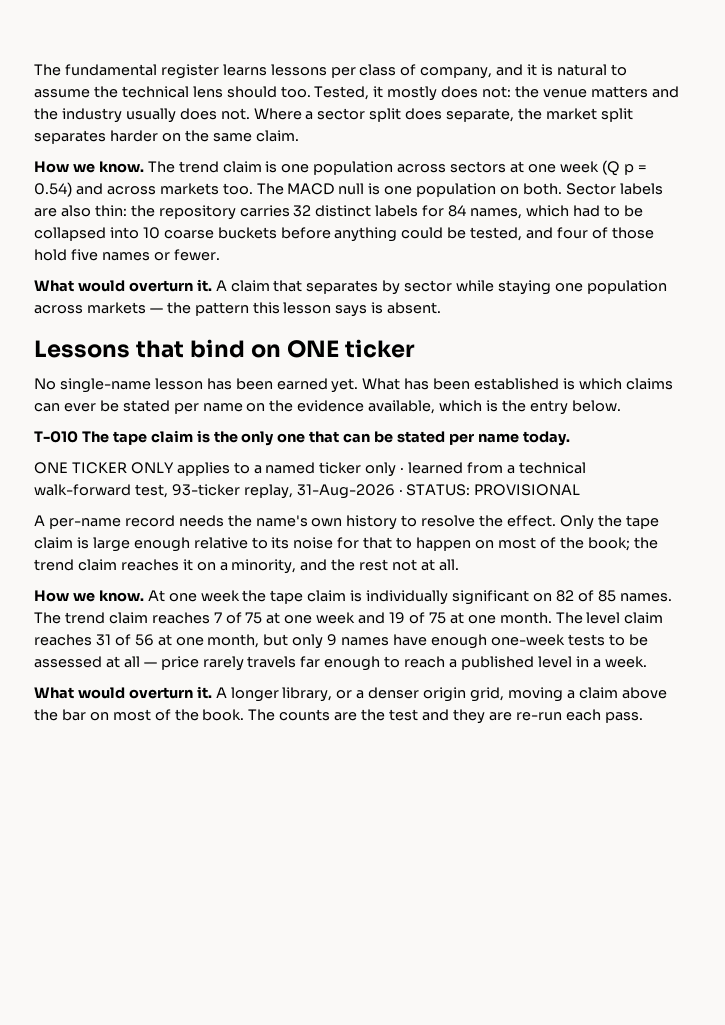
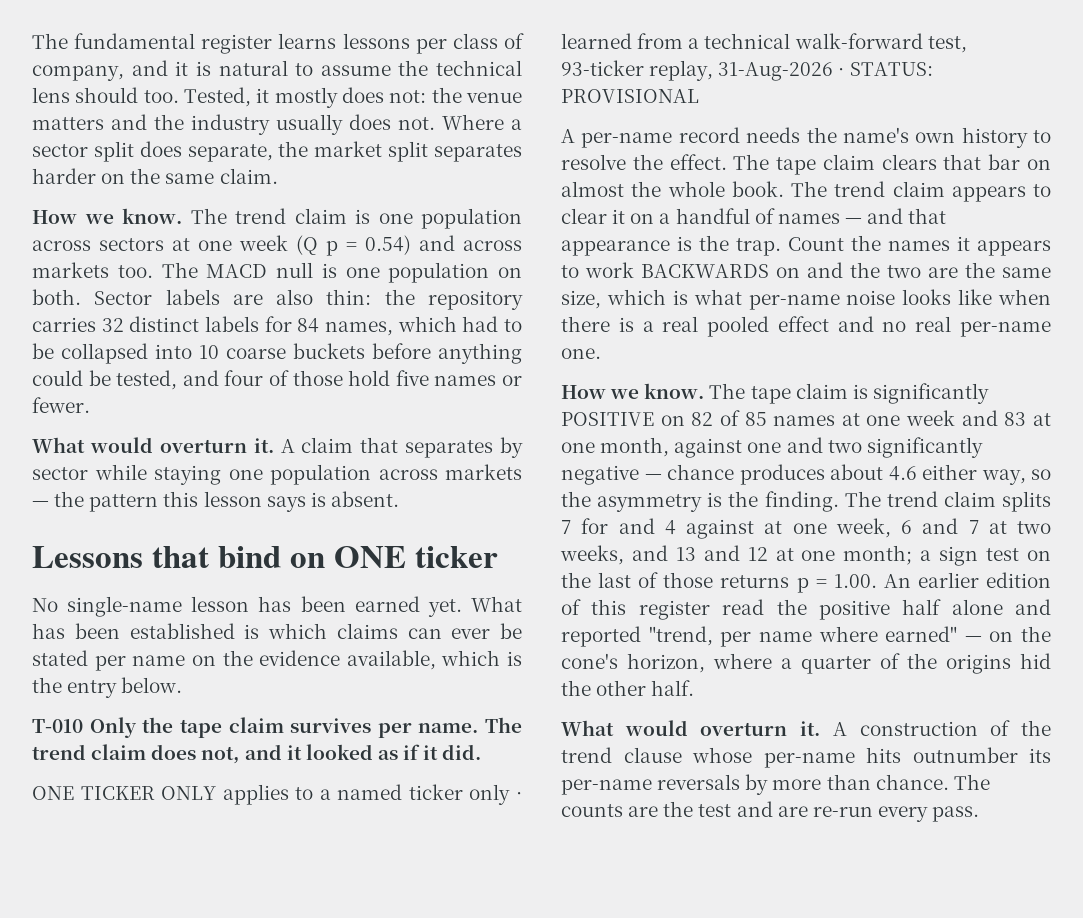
- T-010 The tape claim is the only one that can be stated per name today.
+ T-010 Only the tape claim survives per name. The trend claim does not, and it looked as if it did.
- Only the tape claim is large enough relative to its noise for that to happen on most of the book; the trend claim reaches it on a minority, and the rest not at all.
- How we know. At one week the tape claim is individually significant on 82 of 85 names. The trend claim reaches 7 of 75 at one week and 19 of 75 at one month. The level claim reaches 31 of 56 at one month, but only 9 names have enough one-week tests to be assessed at all — price rarely travels far enough to reach a published level in a week.
- What would overturn it. A longer library, or a denser origin grid, moving a claim above the bar on most of the book.
+ The tape claim clears that bar on almost the whole book. The trend claim appears to clear it on a handful of names — and that appearance is the trap. Count the names it appears to work BACKWARDS on and the two are the same size, which is what per-name noise looks like when there is a real pooled effect and no real per-name one.
+ How we know. The tape claim is significantly POSITIVE on 82 of 85 names at one week and 83 at one month, against one and two significantly negative — chance produces about 4.6 either way, so the asymmetry is the finding. The trend claim splits 7 for and 4 against at one week, 6 and 7 at two weeks, and 13 and 12 at one month; a sign test on the last of those returns p = 1.00. An earlier edition of this register read the positive half alone and reported "trend, per name where earned" — on the cone's horizon, where a quarter of the origins hid the other half.
+ What would overturn it. A construction of the trend clause whose per-name hits outnumber its per-name reversals by more than chance.
- The counts are the test and they are re-run each pass.
+ The counts are the test and are re-run every pass.

